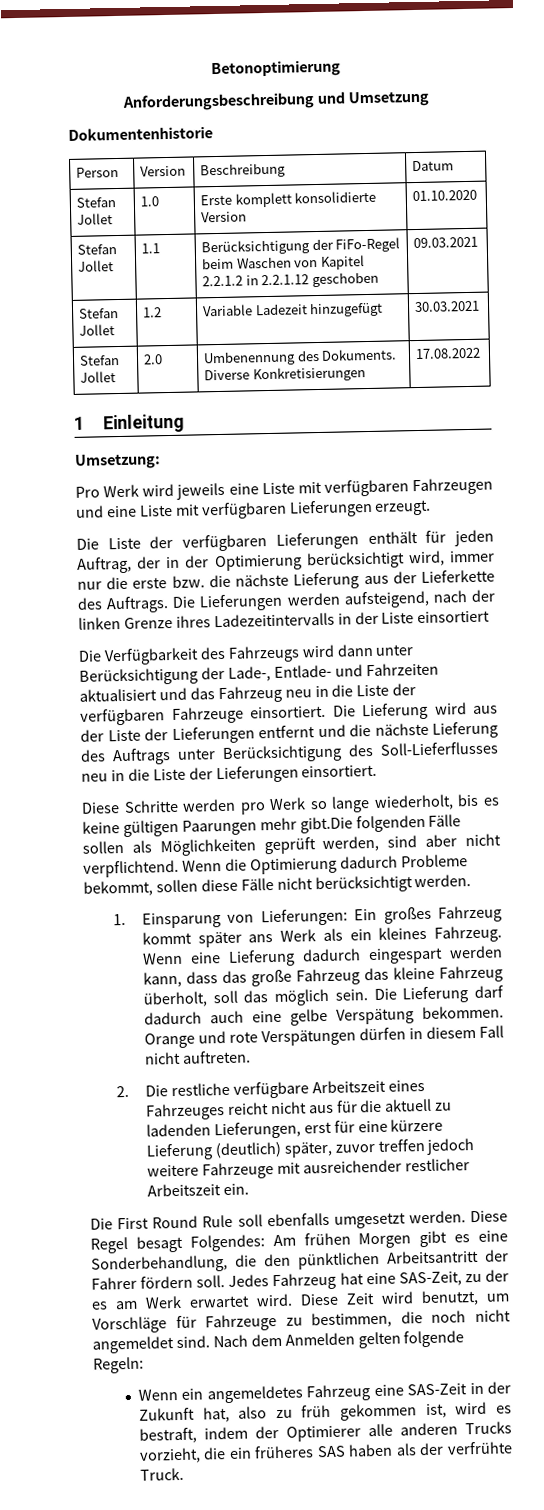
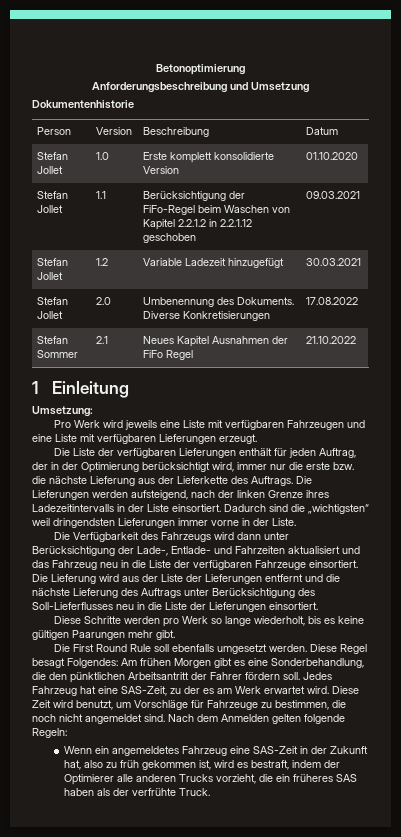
+ Stefan Sommer | 2.1 | Neues Kapitel Ausnahmen der FiFo Regel | 21.10.2022
- Die Lieferungen werden aufsteigend, nach der linken Grenze ihres Ladezeitintervalls in der Liste einsortiert
+ Die Lieferungen werden aufsteigend, nach der linken Grenze ihres Ladezeitintervalls in der Liste einsortiert. Dadurch sind die „wichtigsten“ weil dringendsten Lieferungen immer vorne in der Liste.
- Diese Schritte werden pro Werk so lange wiederholt, bis es keine gültigen Paarungen mehr gibt.Die folgenden Fälle sollen als Möglichkeiten geprüft werden, sind aber nicht verpflichtend. Wenn die Optimierung dadurch Probleme bekommt, sollen diese Fälle nicht berücksichtigt werden.
- 1. Einsparung von Lieferungen: Ein großes Fahrzeug kommt später ans Werk als ein kleines Fahrzeug. Wenn eine Lieferung dadurch eingespart werden kann, dass das große Fahrzeug das kleine Fahrzeug überholt, soll das möglich sein. Die Lieferung darf dadurch auch eine gelbe Verspätung bekommen. Orange und rote Verspätungen dürfen in diesem Fall nicht auftreten.
- 2. Die restliche verfügbare Arbeitszeit eines Fahrzeuges reicht nicht aus für die aktuell zu ladenden Lieferungen, erst für eine kürzere Lieferung (deutlich) später, zuvor treffen jedoch weitere Fahrzeuge mit ausreichender restlicher Arbeitszeit ein.
+ Diese Schritte werden pro Werk so lange wiederholt, bis es keine gültigen Paarungen mehr gibt.

